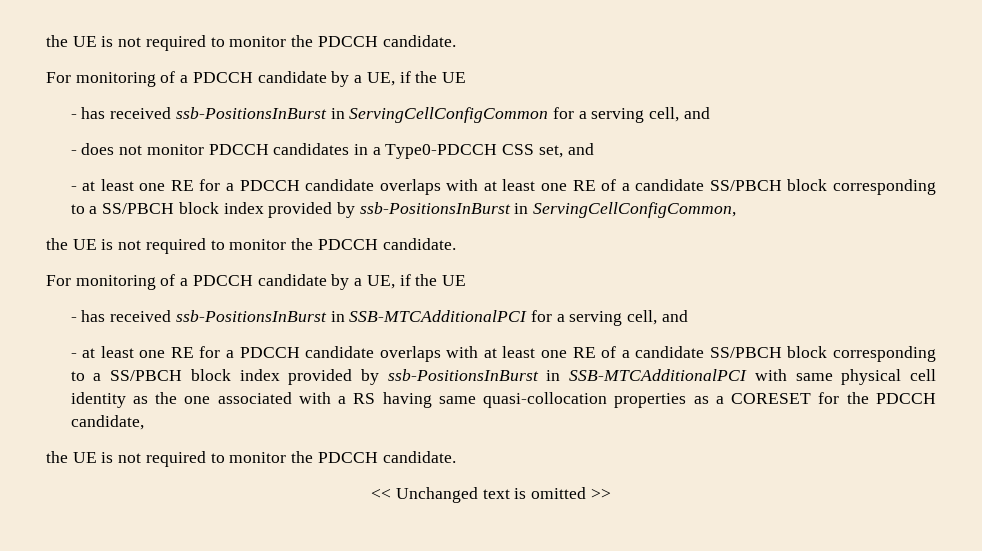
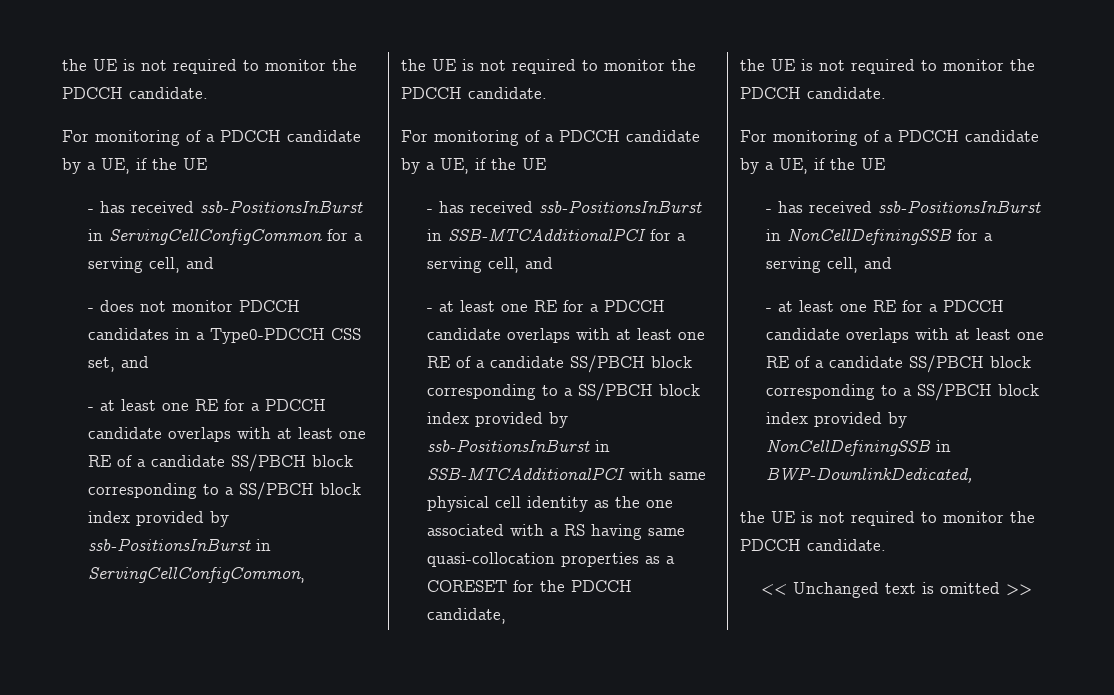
  - at least one RE for a PDCCH candidate overlaps with at least one RE of a candidate SS/PBCH block corresponding to a SS/PBCH block index provided by ssb-PositionsInBurst in SSB-MTCAdditionalPCI with same physical cell identity as the one associated with a RS having same quasi-collocation properties as a CORESET for the PDCCH candidate,
+ the UE is not required to monitor the PDCCH candidate.
+ For monitoring of a PDCCH candidate by a UE, if the UE
+ - has received ssb-PositionsInBurst in NonCellDefiningSSB for a serving cell, and
+ - at least one RE for a PDCCH candidate overlaps with at least one RE of a candidate SS/PBCH block corresponding to a SS/PBCH block index provided by NonCellDefiningSSB in BWP-DownlinkDedicated,

